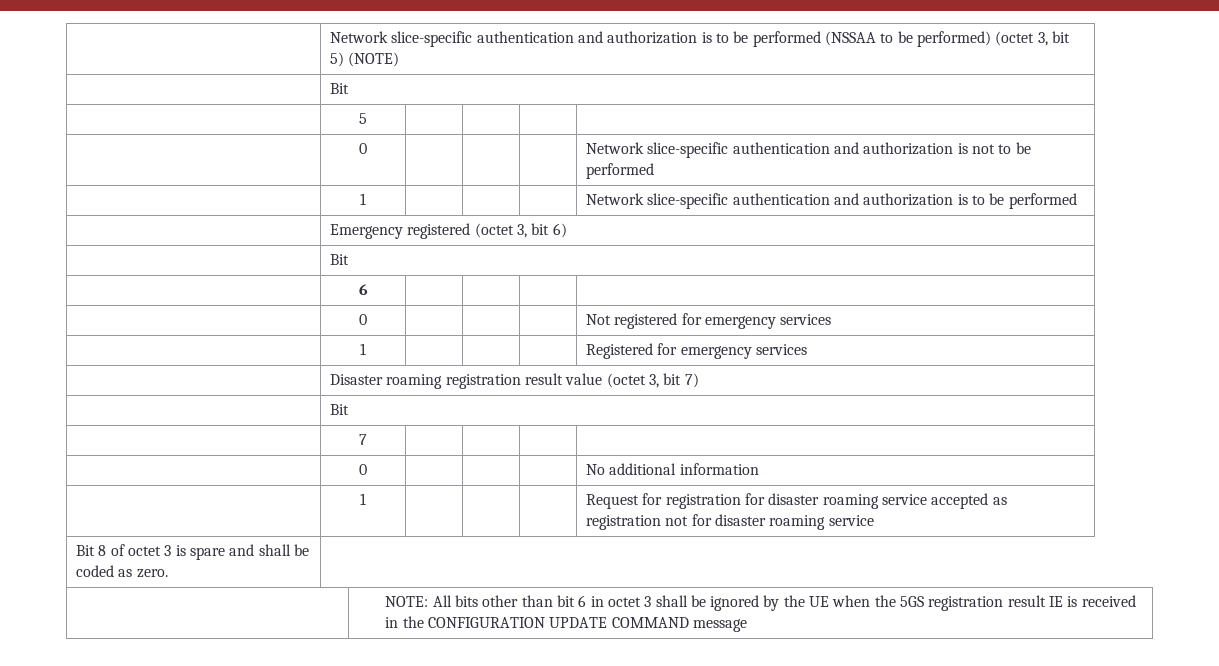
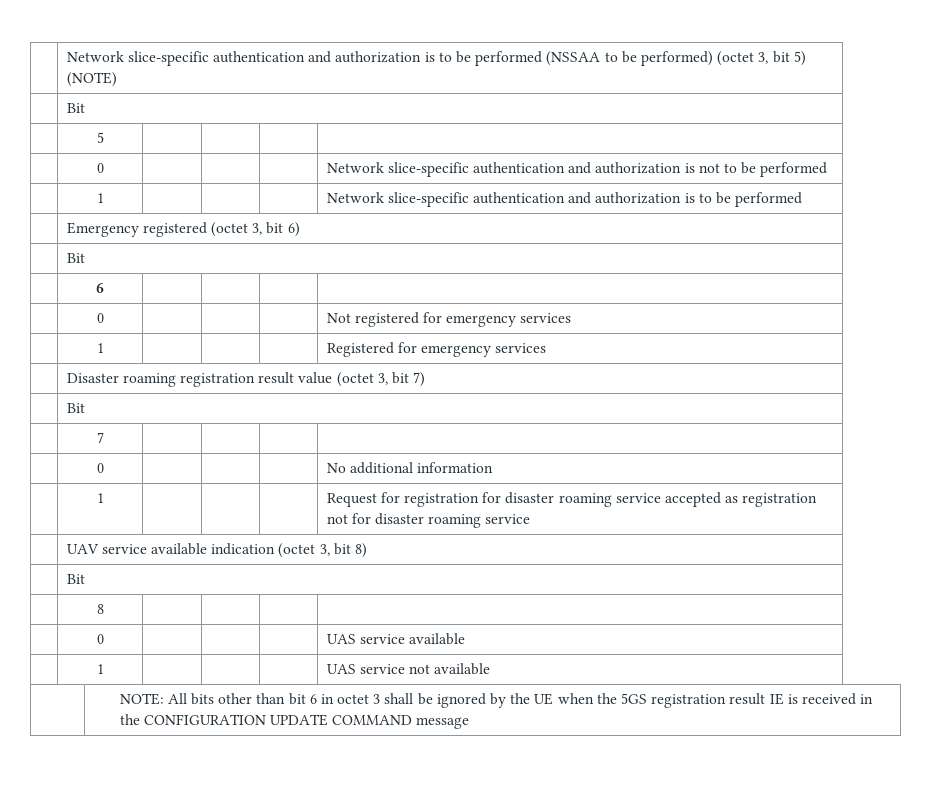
- Bit 8 of octet 3 is spare and shall be coded as zero.
+ | UAV service available indication (octet 3, bit 8)
+ | Bit
+ | 8 | | | |
+ | 0 | | | | UAS service available
+ | 1 | | | | UAS service not available

